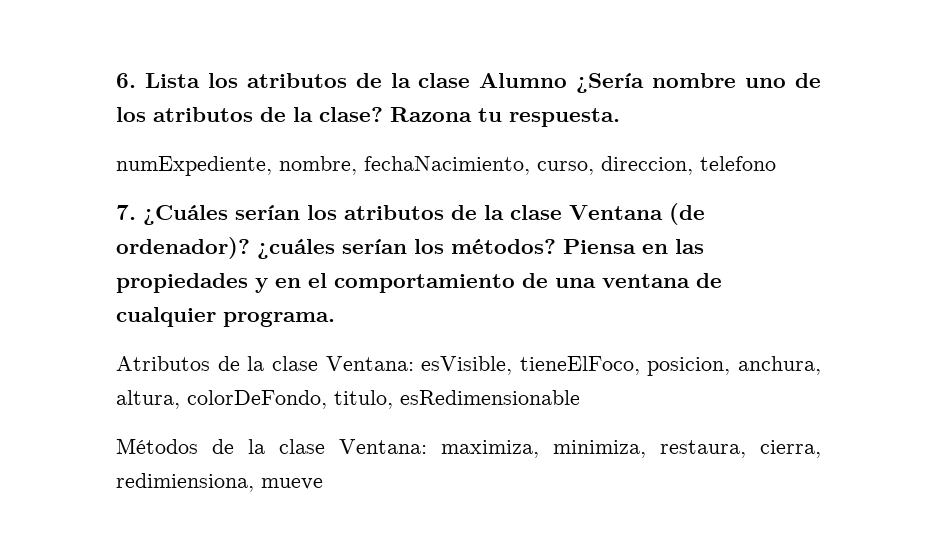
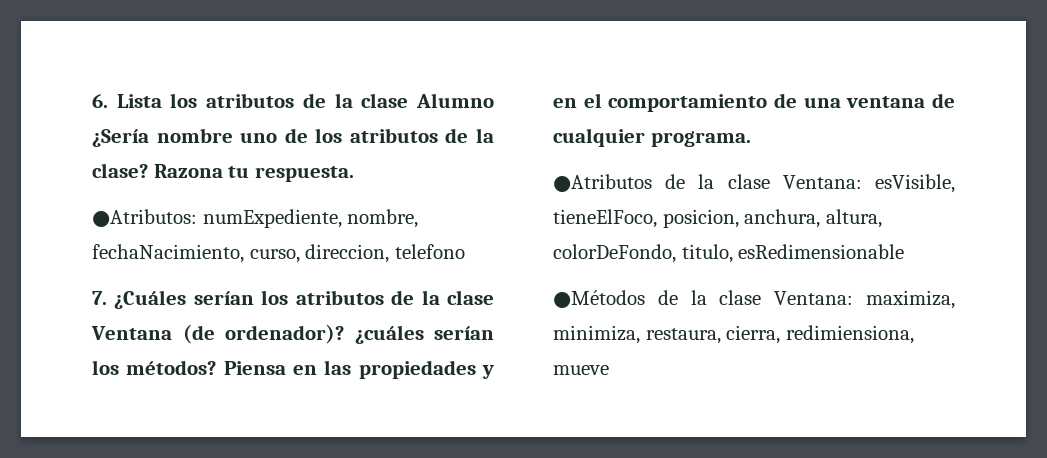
- numExpediente, nombre, fechaNacimiento, curso, direccion, telefono
+ ●Atributos: numExpediente, nombre, fechaNacimiento, curso, direccion, telefono
- Atributos de la clase Ventana: esVisible, tieneElFoco, posicion, anchura, altura, colorDeFondo, titulo, esRedimensionable
+ ●Atributos de la clase Ventana: esVisible, tieneElFoco, posicion, anchura, altura, colorDeFondo, titulo, esRedimensionable
- Métodos de la clase Ventana: maximiza, minimiza, restaura, cierra, redimiensiona, mueve
+ ●Métodos de la clase Ventana: maximiza, minimiza, restaura, cierra, redimiensiona, mueve

